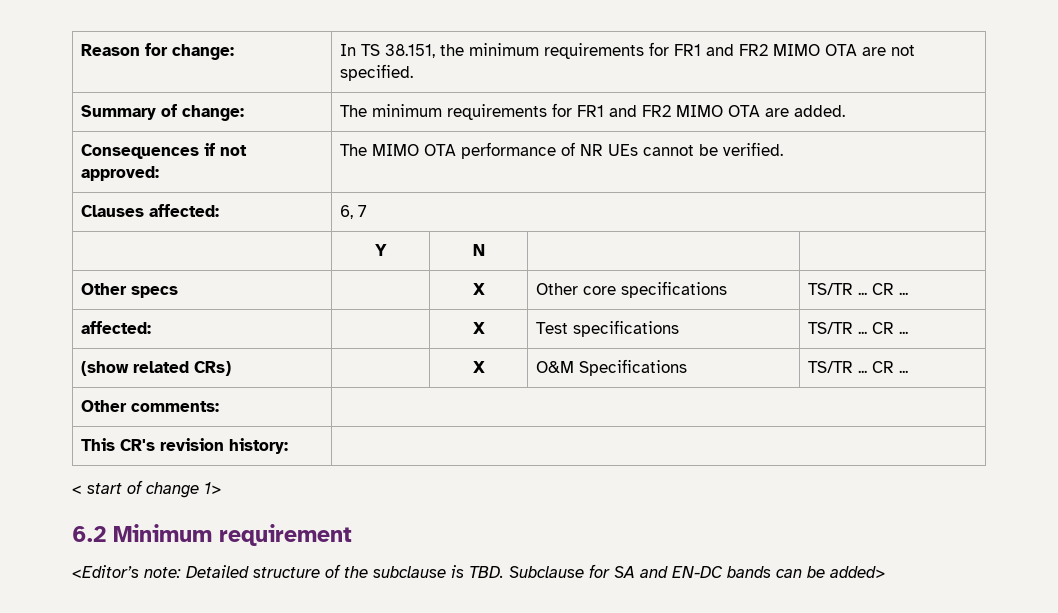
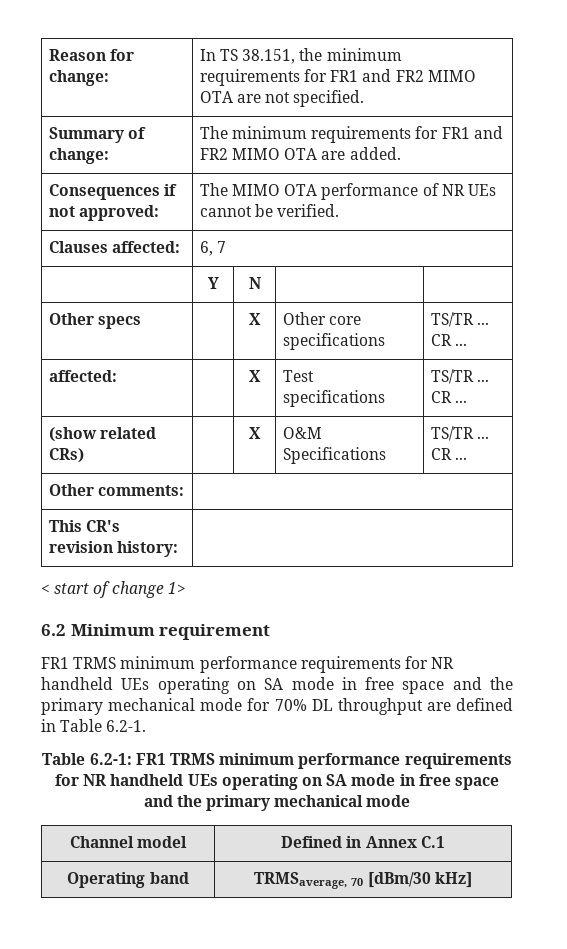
- <Editor’s note: Detailed structure of the subclause is TBD. Subclause for SA and EN-DC bands can be added>
+ FR1 TRMS minimum performance requirements for NR handheld UEs operating on SA mode in free space and the primary mechanical mode for 70% DL throughput are defined in Table 6.2-1.
+ Table 6.2-1: FR1 TRMS minimum performance requirements for NR handheld UEs operating on SA mode in free space and the primary mechanical mode
+ Channel model | Defined in Annex C.1
+ Operating band | TRMSaverage, 70 [dBm/30 kHz]

